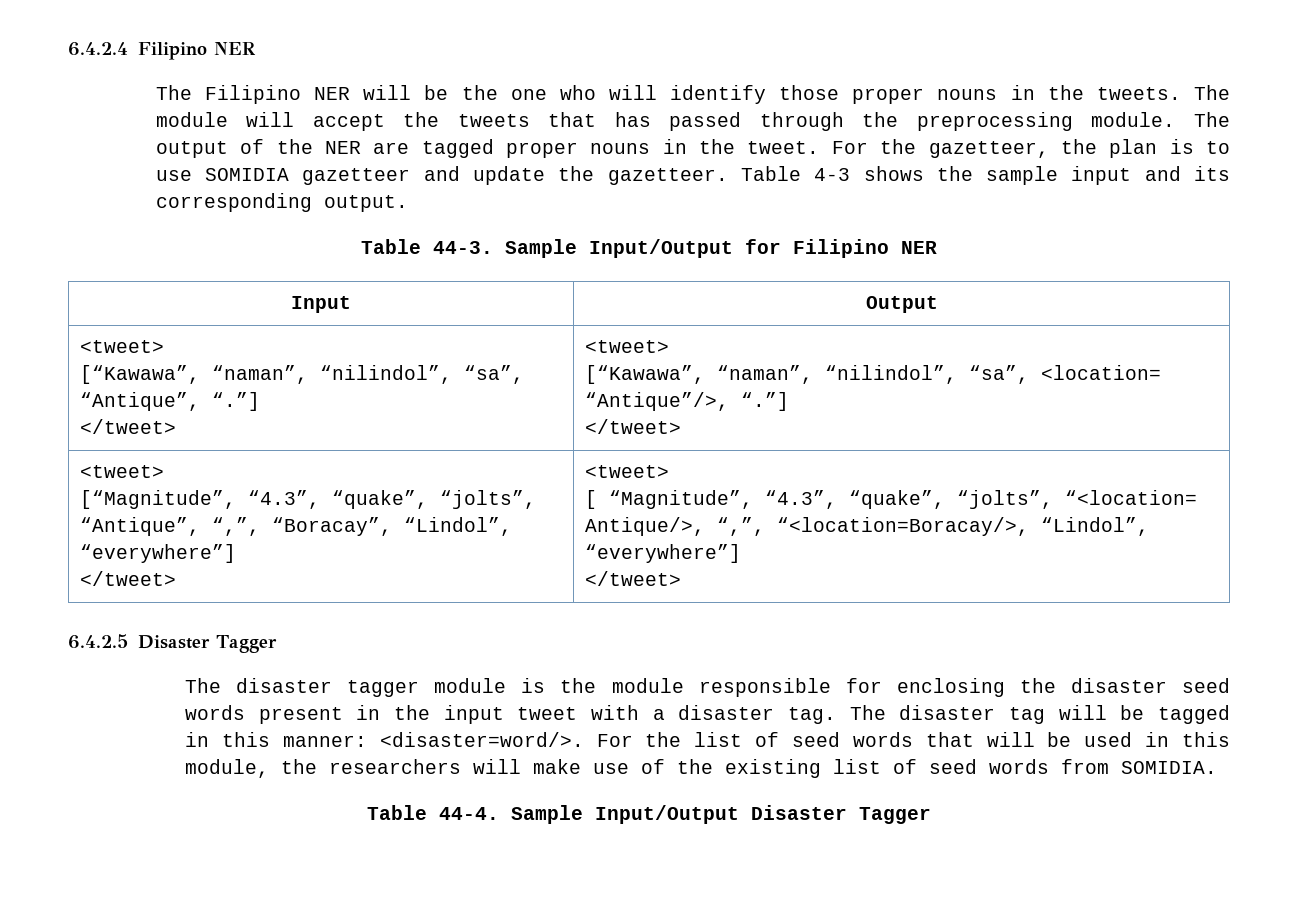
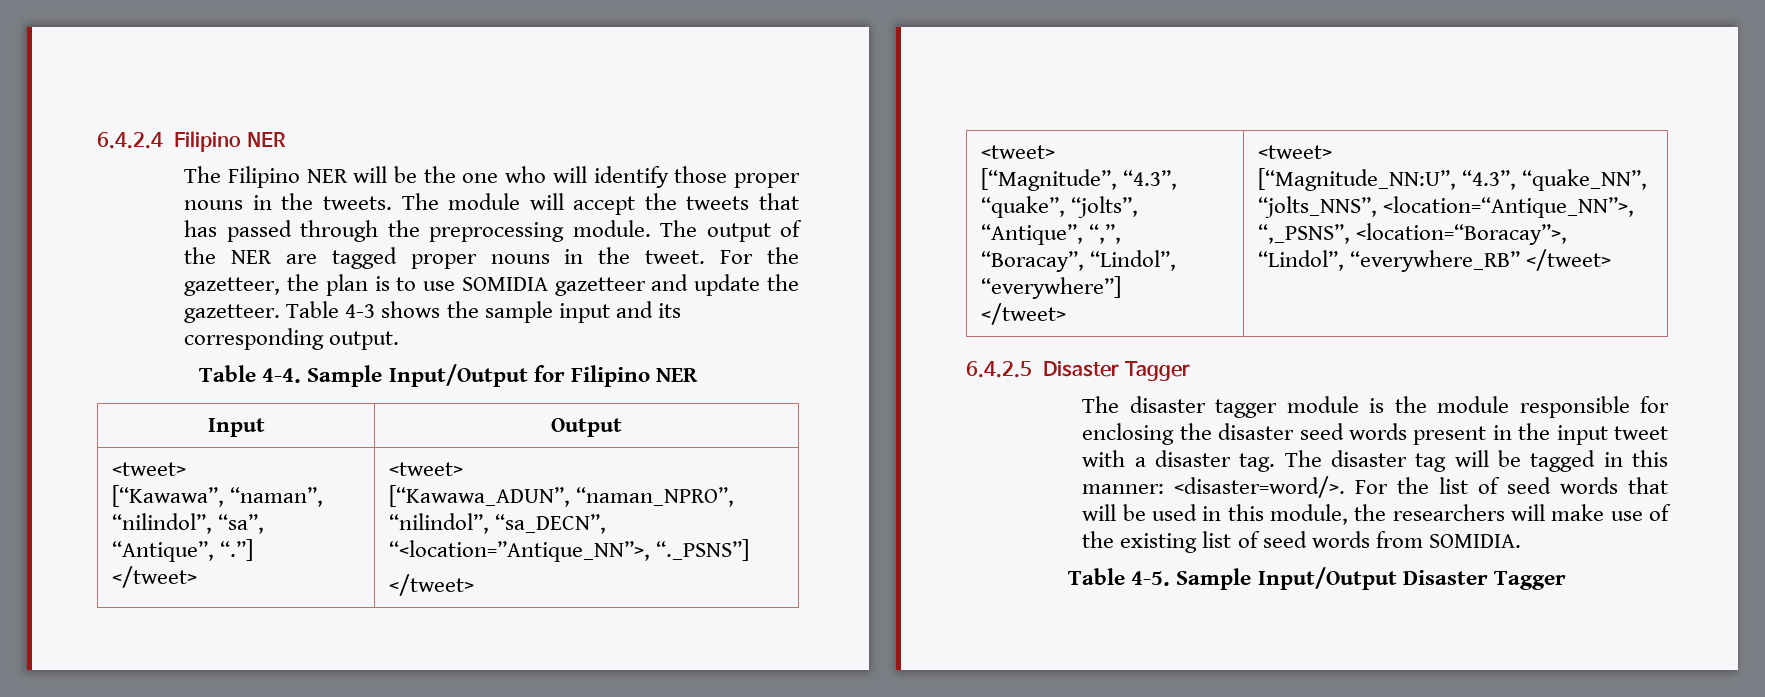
- Table 44-3.
+ Table 4-4.
  Input | Output
  <tweet>
  [“Kawawa”, “naman”, “nilindol”, “sa”, “Antique”, “.”]
  </tweet> | <tweet>
- [“Kawawa”, “naman”, “nilindol”, “sa”, <location= “Antique”/>, “.”]
+ [“Kawawa_ADUN”, “naman_NPRO”, “nilindol”, “sa_DECN”, “<location=”Antique_NN”>, “._PSNS”]
  </tweet>
  <tweet>
  [“Magnitude”, “4.3”, “quake”, “jolts”, “Antique”, “,”, “Boracay”, “Lindol”, “everywhere”]
  </tweet> | <tweet>
- [ “Magnitude”, “4.3”, “quake”, “jolts”, “<location= Antique/>, “,”, “<location=Boracay/>, “Lindol”, “everywhere”]
- </tweet>
+ [“Magnitude_NN:U”, “4.3”, “quake_NN”, “jolts_NNS”, <location=“Antique_NN”>, “,_PSNS”, <location=“Boracay”>, “Lindol”, “everywhere_RB” </tweet>
- Table 44-4.
+ Table 4-5.

